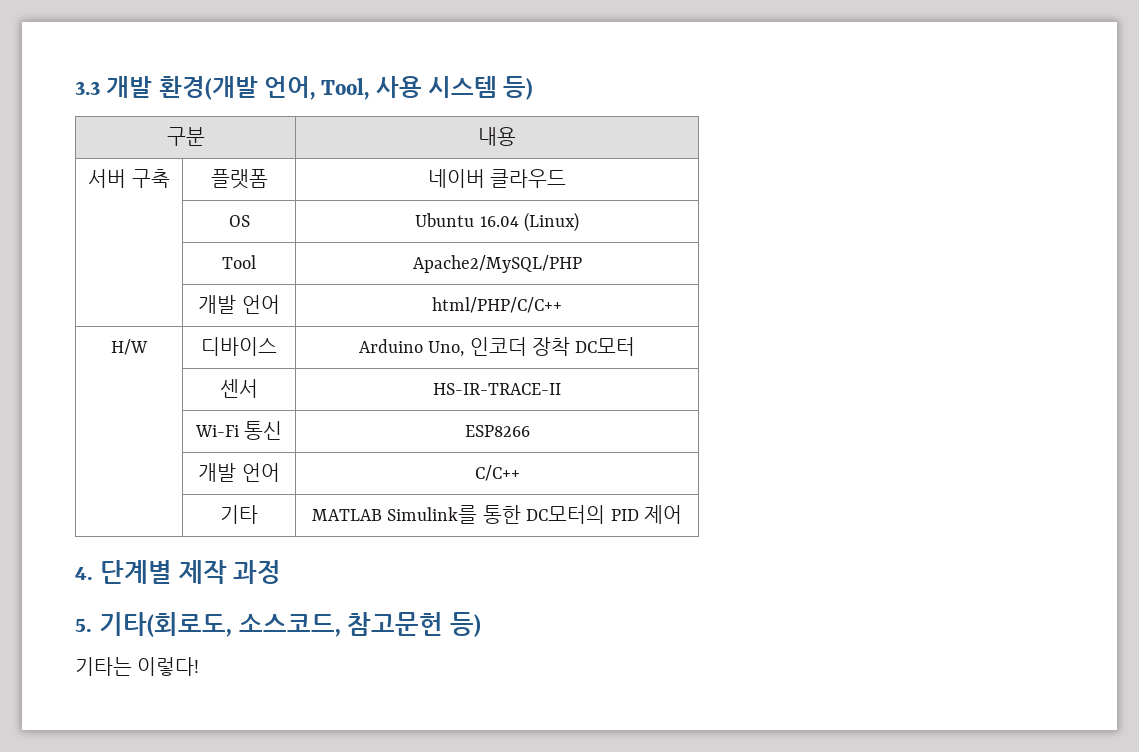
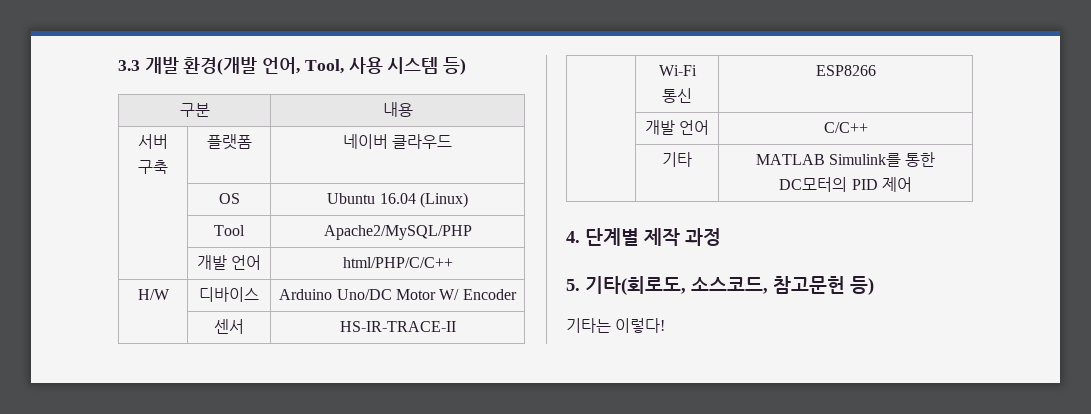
- H/W | 디바이스 | Arduino Uno, 인코더 장착 DC모터
+ H/W | 디바이스 | Arduino Uno/DC Motor W/ Encoder

